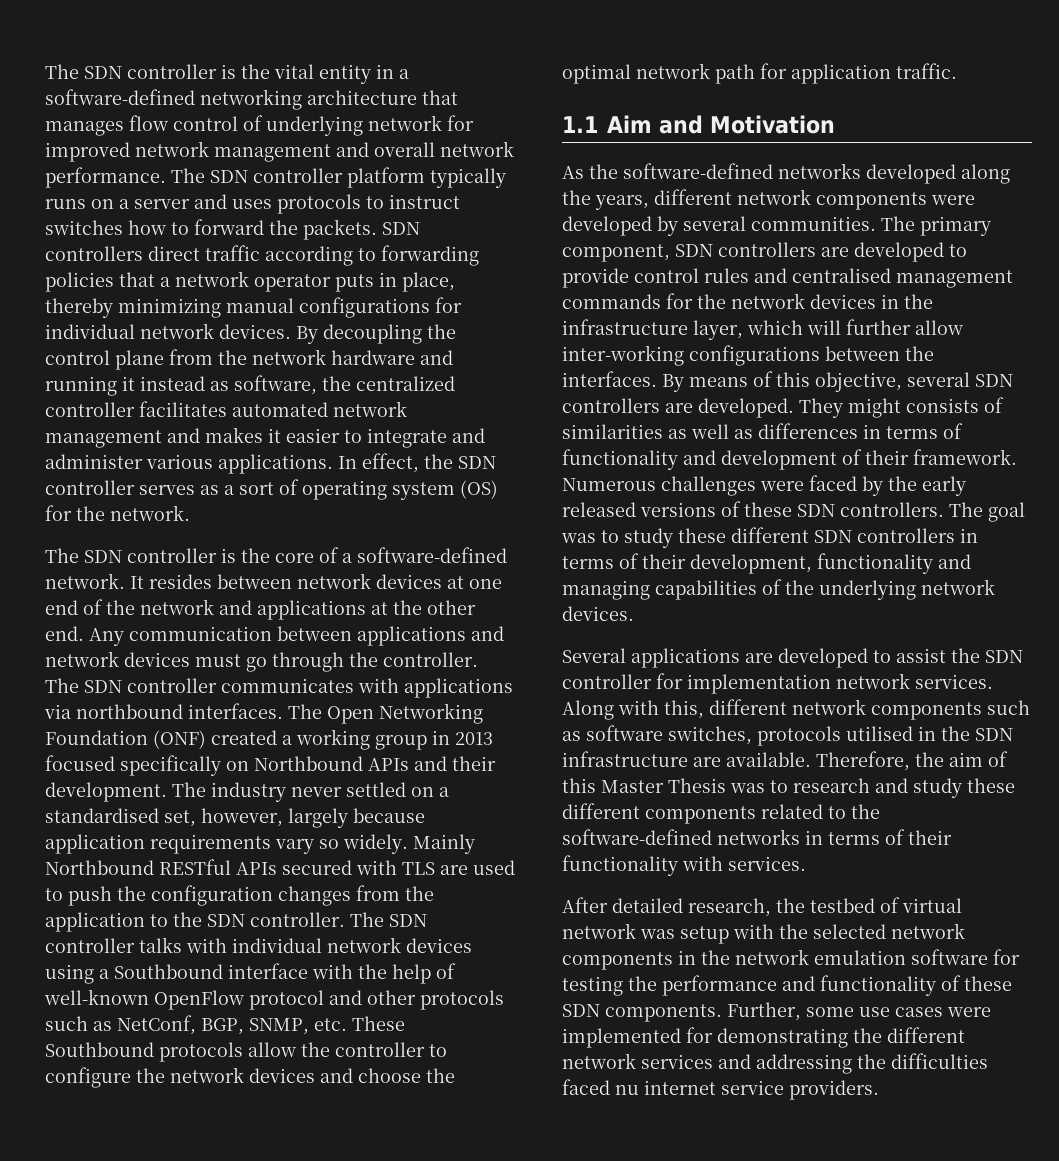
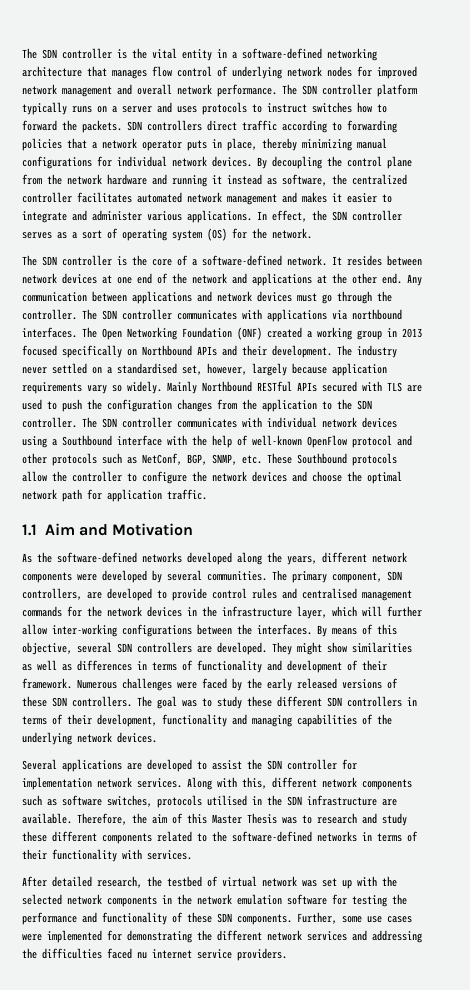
- The SDN controller is the vital entity in a software-defined networking architecture that manages flow control of underlying network for improved network management and overall network performance.
+ The SDN controller is the vital entity in a software-defined networking architecture that manages flow control of underlying network nodes for improved network management and overall network performance.
- The SDN controller talks with individual network devices using a Southbound interface with the help of well-known OpenFlow protocol and other protocols such as NetConf, BGP, SNMP, etc. These Southbound protocols allow the controller to configure the network devices and choose the optimal network path for application traffic.
+ The SDN controller communicates with individual network devices using a Southbound interface with the help of well-known OpenFlow protocol and other protocols such as NetConf, BGP, SNMP, etc. These Southbound protocols allow the controller to configure the network devices and choose the optimal network path for application traffic.
- The primary component, SDN controllers are developed to provide control rules and centralised management commands for the network devices in the infrastructure layer, which will further allow inter-working configurations between the interfaces.
+ The primary component, SDN controllers, are developed to provide control rules and centralised management commands for the network devices in the infrastructure layer, which will further allow inter-working configurations between the interfaces.
- They might consists of similarities as well as differences in terms of functionality and development of their framework.
+ They might show similarities as well as differences in terms of functionality and development of their framework.
- After detailed research, the testbed of virtual network was setup with the selected network components in the network emulation software for testing the performance and functionality of these SDN components.
+ After detailed research, the testbed of virtual network was set up with the selected network components in the network emulation software for testing the performance and functionality of these SDN components.

